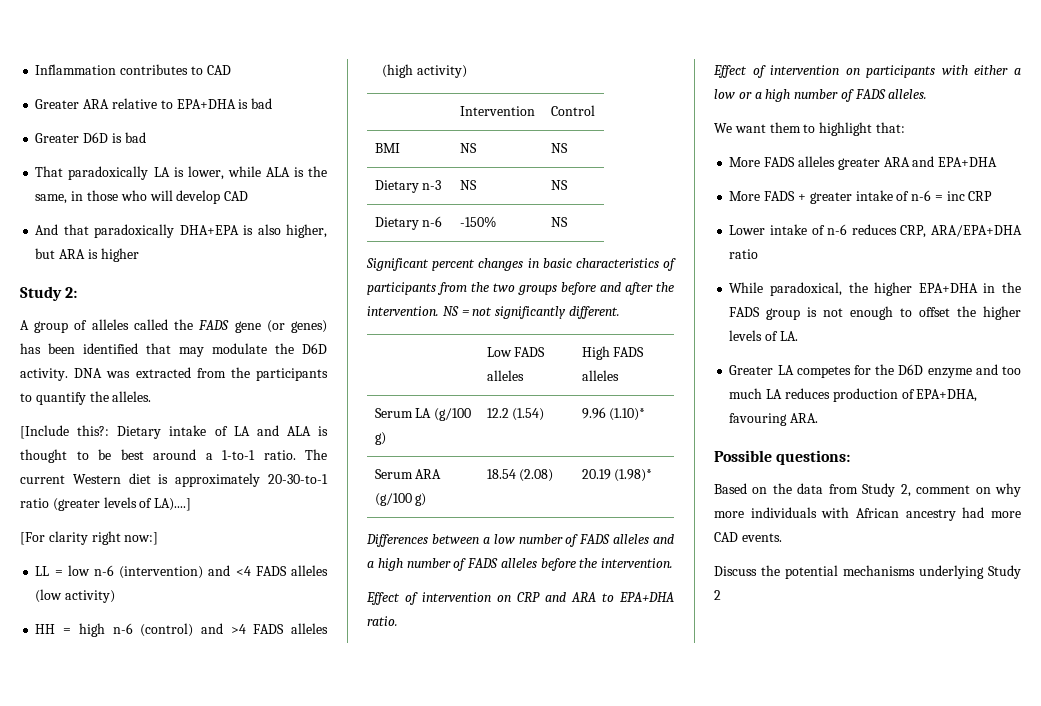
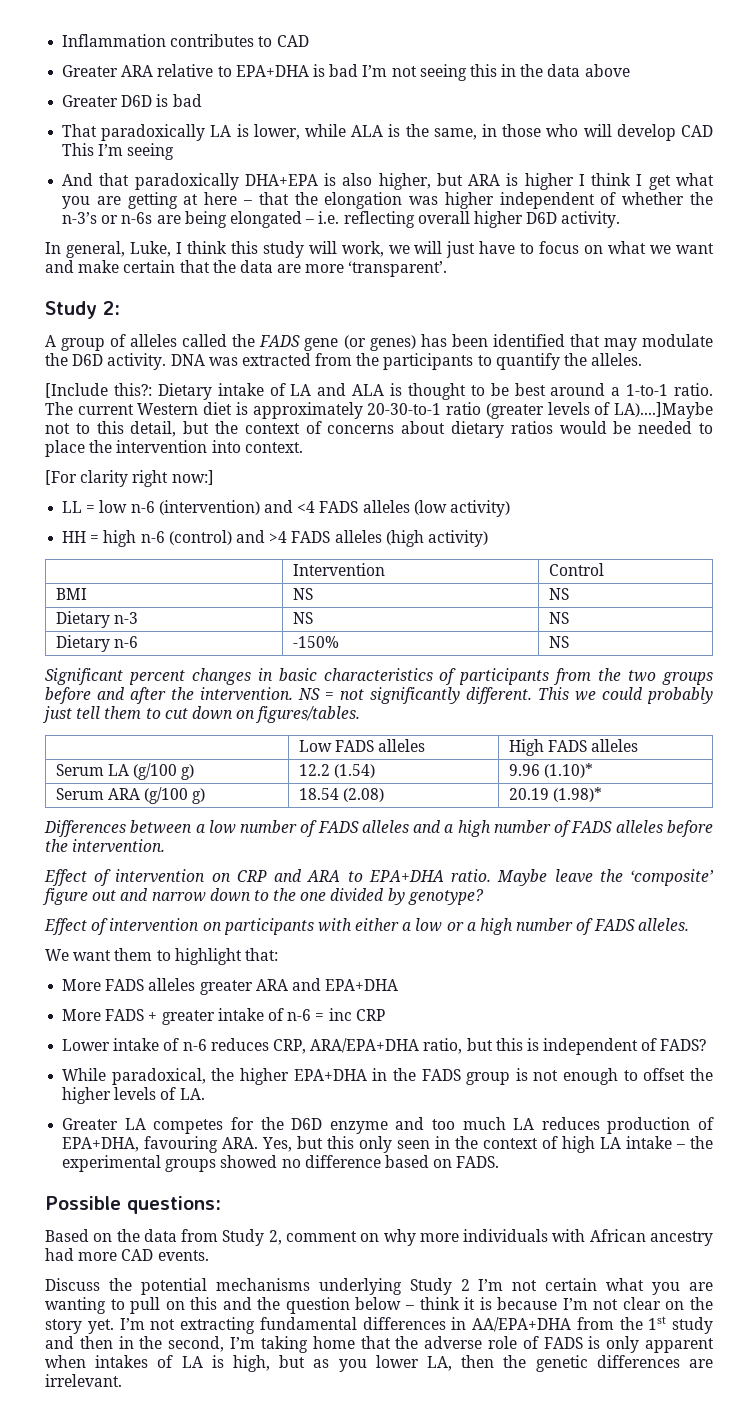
- Greater ARA relative to EPA+DHA is bad
+ Greater ARA relative to EPA+DHA is bad I’m not seeing this in the data above
- That paradoxically LA is lower, while ALA is the same, in those who will develop CAD
+ That paradoxically LA is lower, while ALA is the same, in those who will develop CAD This I’m seeing
- And that paradoxically DHA+EPA is also higher, but ARA is higher
+ And that paradoxically DHA+EPA is also higher, but ARA is higher I think I get what you are getting at here – that the elongation was higher independent of whether the n-3’s or n-6s are being elongated – i.e. reflecting overall higher D6D activity.
+ In general, Luke, I think this study will work, we will just have to focus on what we want and make certain that the data are more ‘transparent’.
- The current Western diet is approximately 20-30-to-1 ratio (greater levels of LA)....]
+ The current Western diet is approximately 20-30-to-1 ratio (greater levels of LA)....]Maybe not to this detail, but the context of concerns about dietary ratios would be needed to place the intervention into context.
+ This we could probably just tell them to cut down on figures/tables.
+ Maybe leave the ‘composite’ figure out and narrow down to the one divided by genotype?
- Lower intake of n-6 reduces CRP, ARA/EPA+DHA ratio
+ Lower intake of n-6 reduces CRP, ARA/EPA+DHA ratio, but this is independent of FADS?
- Greater LA competes for the D6D enzyme and too much LA reduces production of EPA+DHA, favouring ARA.
+ Greater LA competes for the D6D enzyme and too much LA reduces production of EPA+DHA, favouring ARA. Yes, but this only seen in the context of high LA intake – the experimental groups showed no difference based on FADS.
- Discuss the potential mechanisms underlying Study 2
+ Discuss the potential mechanisms underlying Study 2 I’m not certain what you are wanting to pull on this and the question below – think it is because I’m not clear on the story yet. I’m not extracting fundamental differences in AA/EPA+DHA from the 1st study and then in the second, I’m taking home that the adverse role of FADS is only apparent when intakes of LA is high, but as you lower LA, then the genetic differences are irrelevant.

